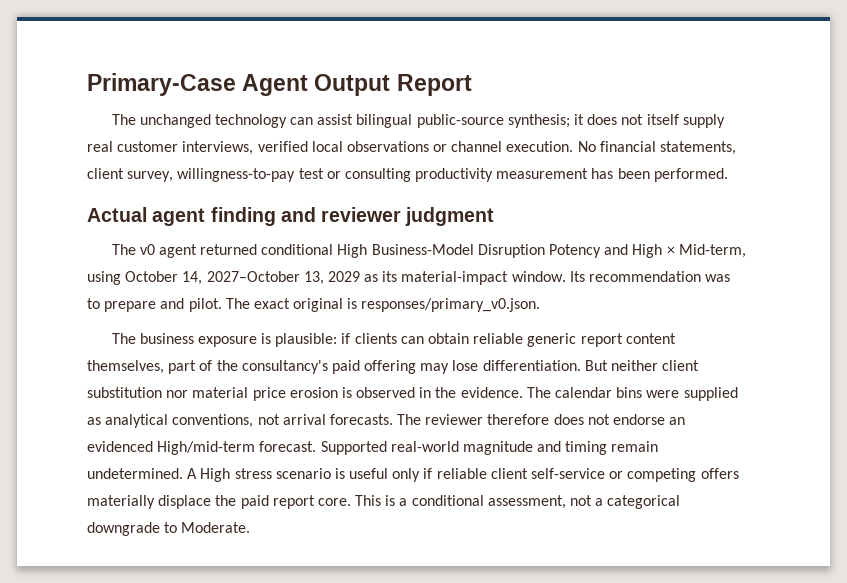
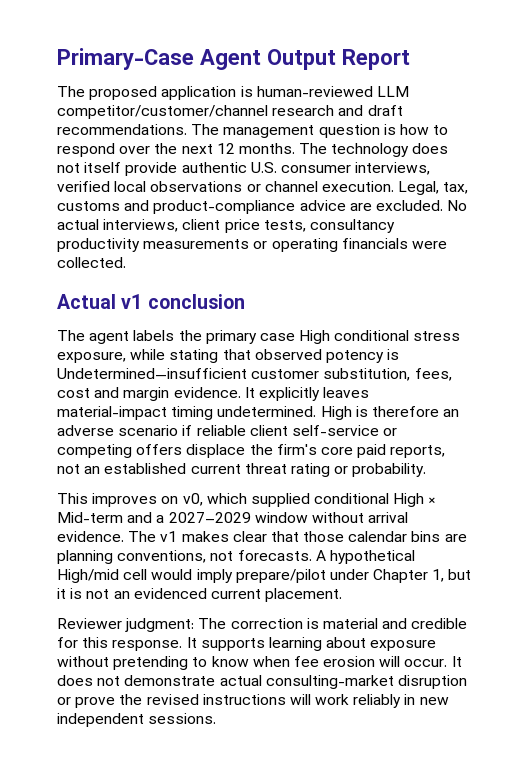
- The unchanged technology can assist bilingual public-source synthesis; it does not itself supply real customer interviews, verified local observations or channel execution.
+ The proposed application is human-reviewed LLM competitor/customer/channel research and draft recommendations. The management question is how to respond over the next 12 months. The technology does not itself provide authentic U.S. consumer interviews, verified local observations or channel execution.
- No financial statements, client survey, willingness-to-pay test or consulting productivity measurement has been performed.
- Actual agent finding and reviewer judgment
- The v0 agent returned conditional High Business-Model Disruption Potency and High × Mid-term, using October 14, 2027–October 13, 2029 as its material-impact window. Its recommendation was to prepare and pilot. The exact original is responses/primary_v0.json.
- The business exposure is plausible: if clients can obtain reliable generic report content themselves, part of the consultancy's paid offering may lose differentiation. But neither client substitution nor material price erosion is observed in the evidence. The calendar bins were supplied as analytical conventions, not arrival forecasts. The reviewer therefore does not endorse an evidenced High/mid-term forecast. Supported real-world magnitude and timing remain undetermined. A High stress scenario is useful only if reliable client self-service or competing offers materially displace the paid report core. This is a conditional assessment, not a categorical downgrade to Moderate.
+ Legal, tax, customs and product-compliance advice are excluded. No actual interviews, client price tests, consultancy productivity measurements or operating financials were collected.
+ Actual v1 conclusion
+ The agent labels the primary case High conditional stress exposure, while stating that observed potency is Undetermined—insufficient customer substitution, fees, cost and margin evidence. It explicitly leaves material-impact timing undetermined. High is therefore an adverse scenario if reliable client self-service or competing offers displace the firm's core paid reports, not an established current threat rating or probability.
+ This improves on v0, which supplied conditional High × Mid-term and a 2027–2029 window without arrival evidence. The v1 makes clear that those calendar bins are planning conventions, not forecasts. A hypothetical High/mid cell would imply prepare/pilot under Chapter 1, but it is not an evidenced current placement.
+ Reviewer judgment: The correction is material and credible for this response. It supports learning about exposure without pretending to know when fee erosion will occur. It does not demonstrate actual consulting-market disruption or prove the revised instructions will work reliably in new independent sessions.

